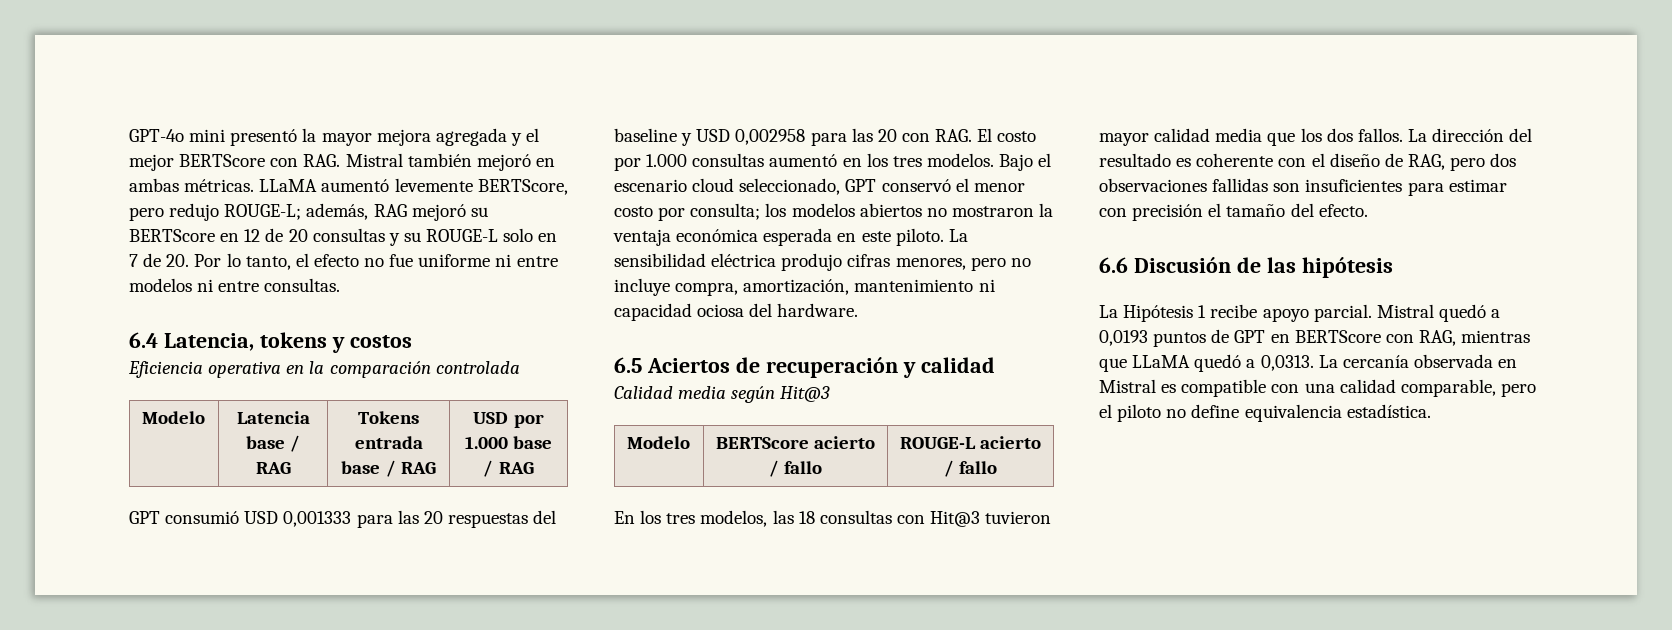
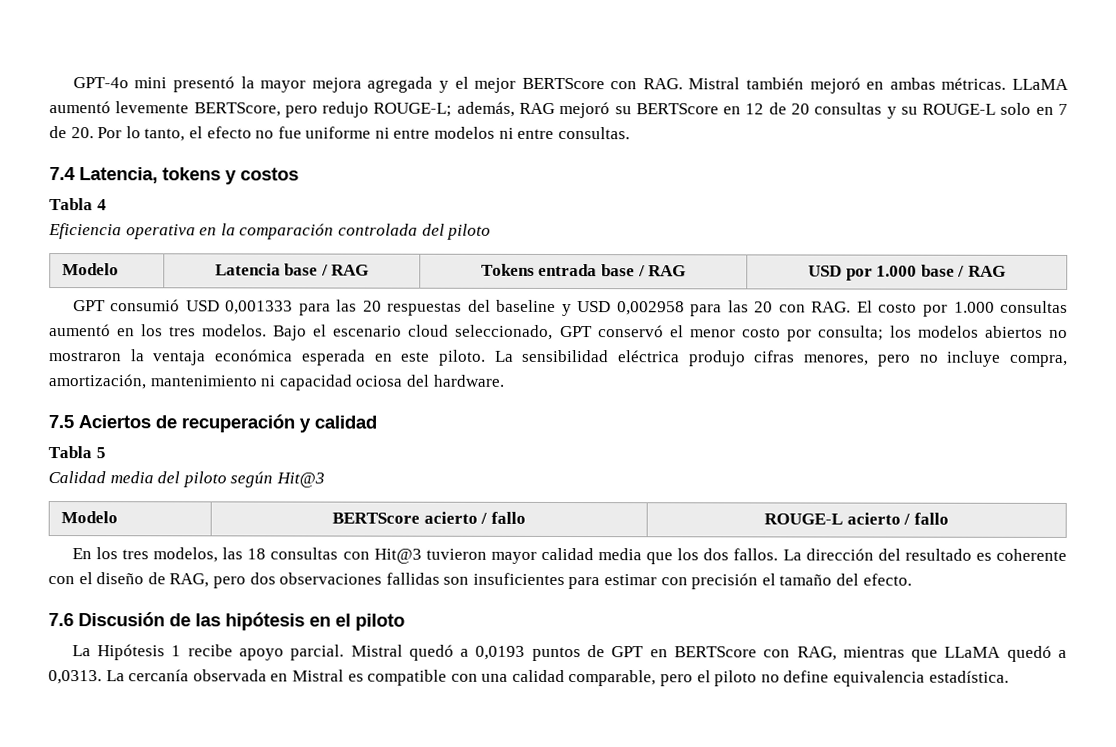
- 6.4 Latencia, tokens y costos
+ 7.4 Latencia, tokens y costos
+ Tabla 4
- Eficiencia operativa en la comparación controlada
+ Eficiencia operativa en la comparación controlada del piloto
- 6.5 Aciertos de recuperación y calidad
+ 7.5 Aciertos de recuperación y calidad
+ Tabla 5
- Calidad media según Hit@3
+ Calidad media del piloto según Hit@3
- 6.6 Discusión de las hipótesis
+ 7.6 Discusión de las hipótesis en el piloto

